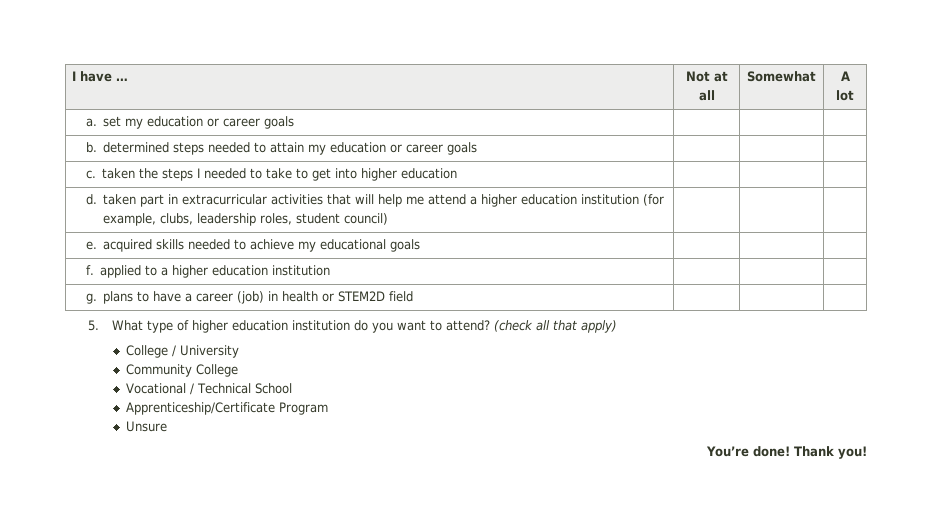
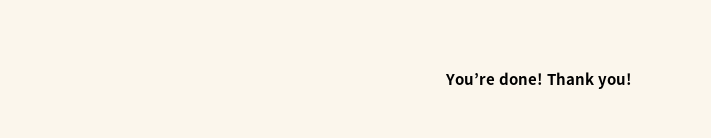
- I have … | Not at all | Somewhat | A lot
- a. set my education or career goals | | |
- b. determined steps needed to attain my education or career goals | | |
- c. taken the steps I needed to take to get into higher education | | |
- d. taken part in extracurricular activities that will help me attend a higher education institution (for example, clubs, leadership roles, student council) | | |
- e. acquired skills needed to achieve my educational goals | | |
- f. applied to a higher education institution | | |
- g. plans to have a career (job) in health or STEM2D field | | |
- 5. What type of higher education institution do you want to attend? (check all that apply)
- College / University
- Community College
- Vocational / Technical School
- Apprenticeship/Certificate Program
- Unsure

